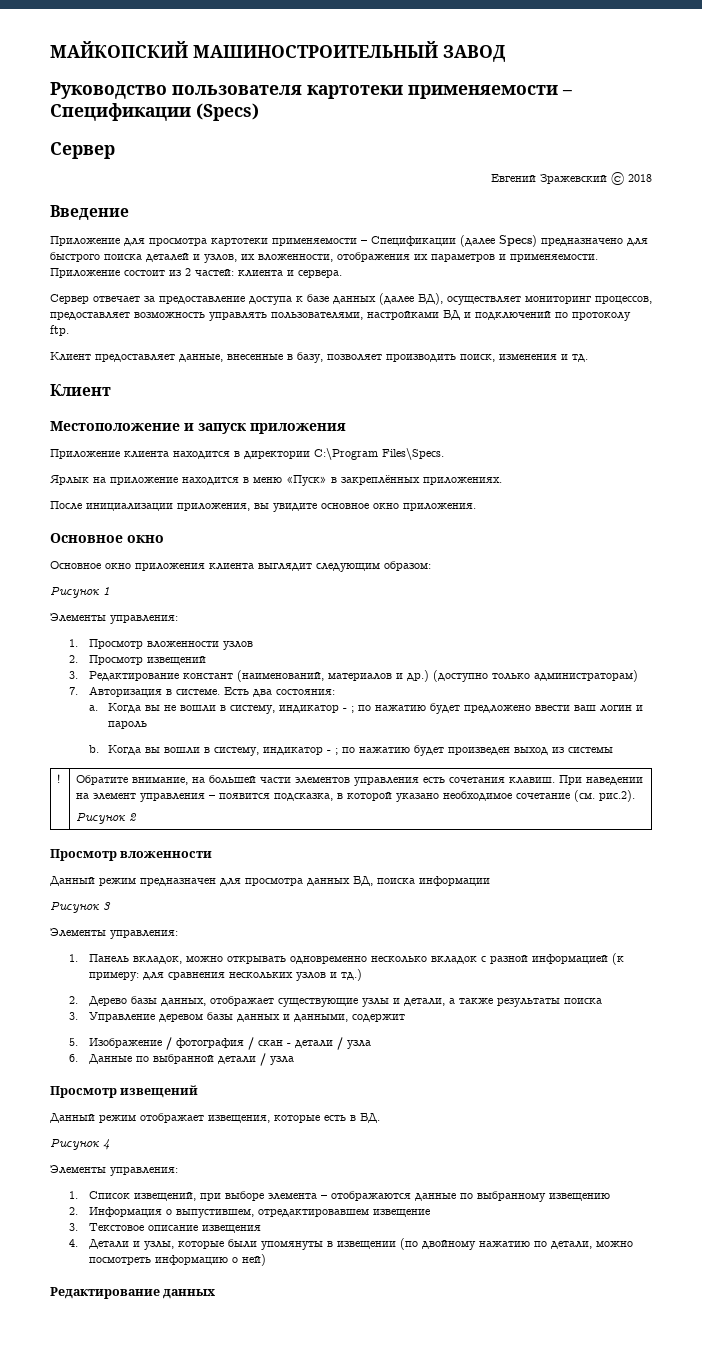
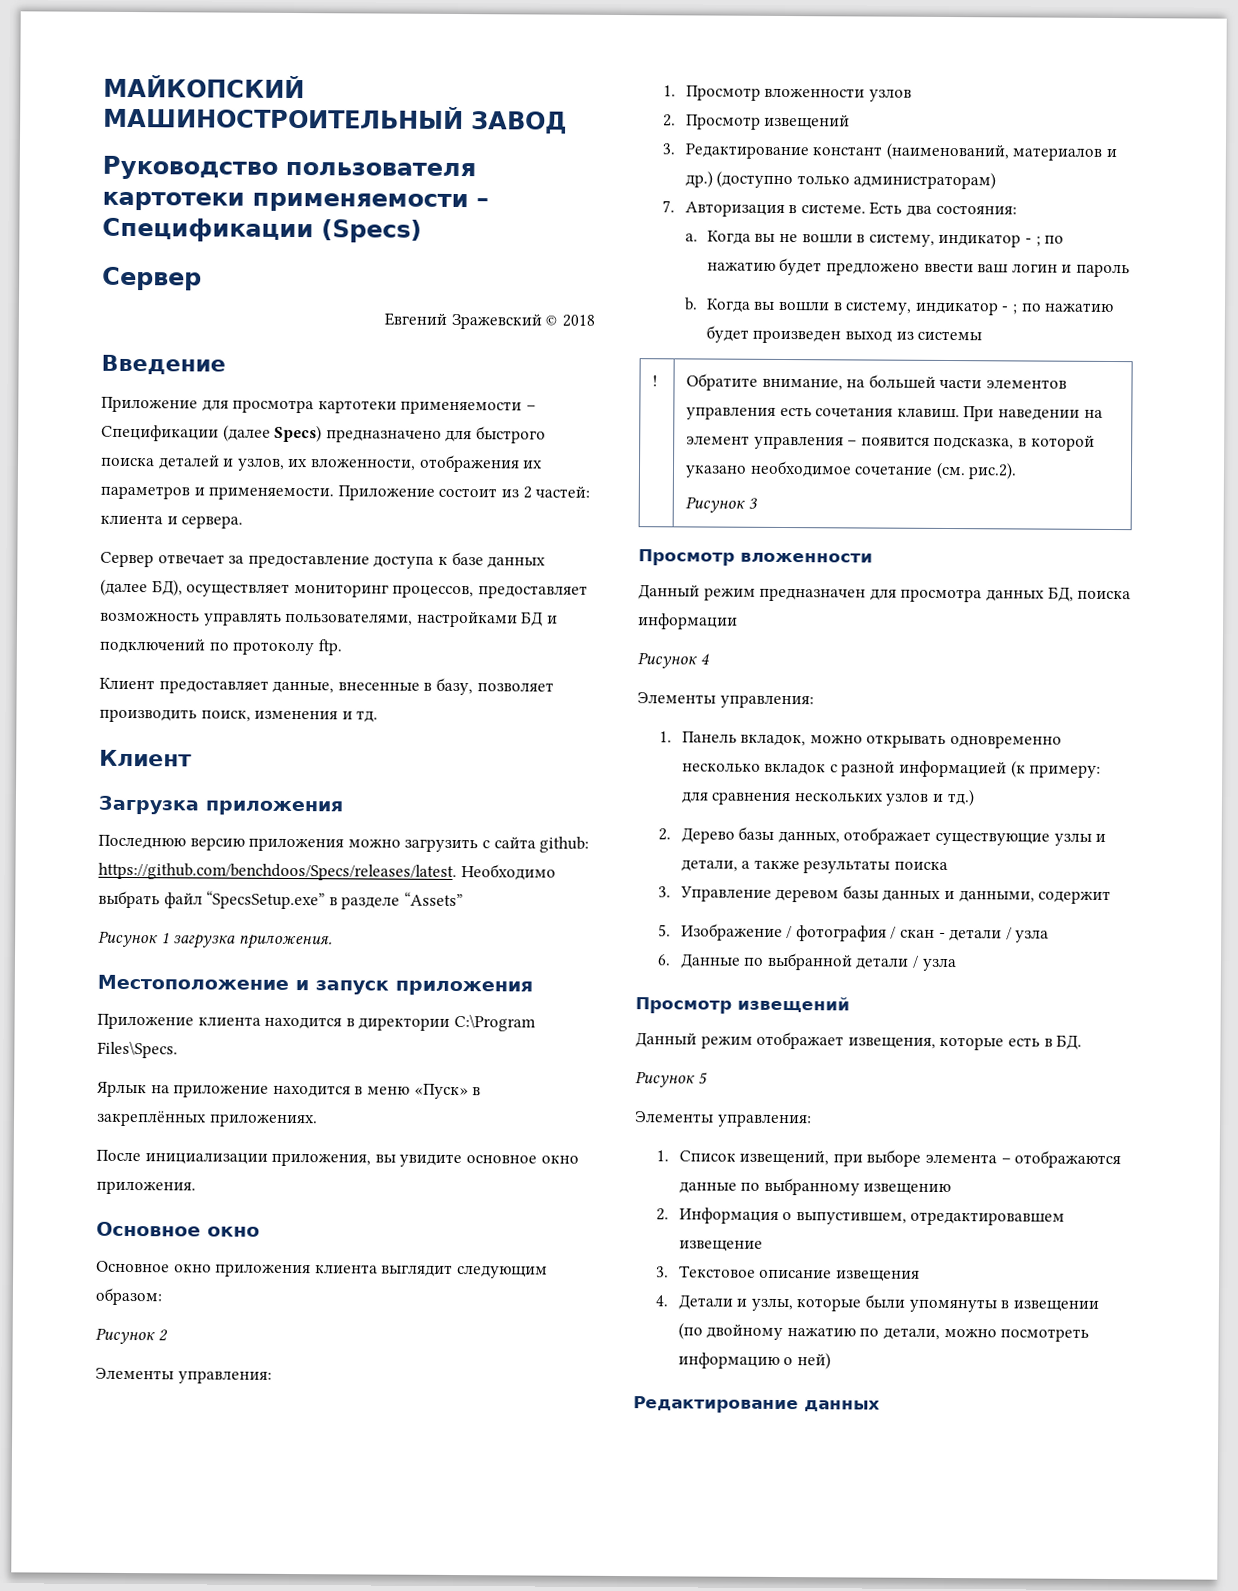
+ Загрузка приложения
+ Последнюю версию приложения можно загрузить с сайта github: https://github.com/benchdoos/Specs/releases/latest. Необходимо выбрать файл “SpecsSetup.exe” в разделе “Assets”
+ Рисунок 1 загрузка приложения.
- Рисунок 1
+ Рисунок 2
  ! | Обратите внимание, на большей части элементов управления есть сочетания клавиш. При наведении на элемент управления – появится подсказка, в которой указано необходимое сочетание (см. рис.2).
- Рисунок 2
+ Рисунок 3
- Рисунок 3
+ Рисунок 4
- Рисунок 4
+ Рисунок 5

